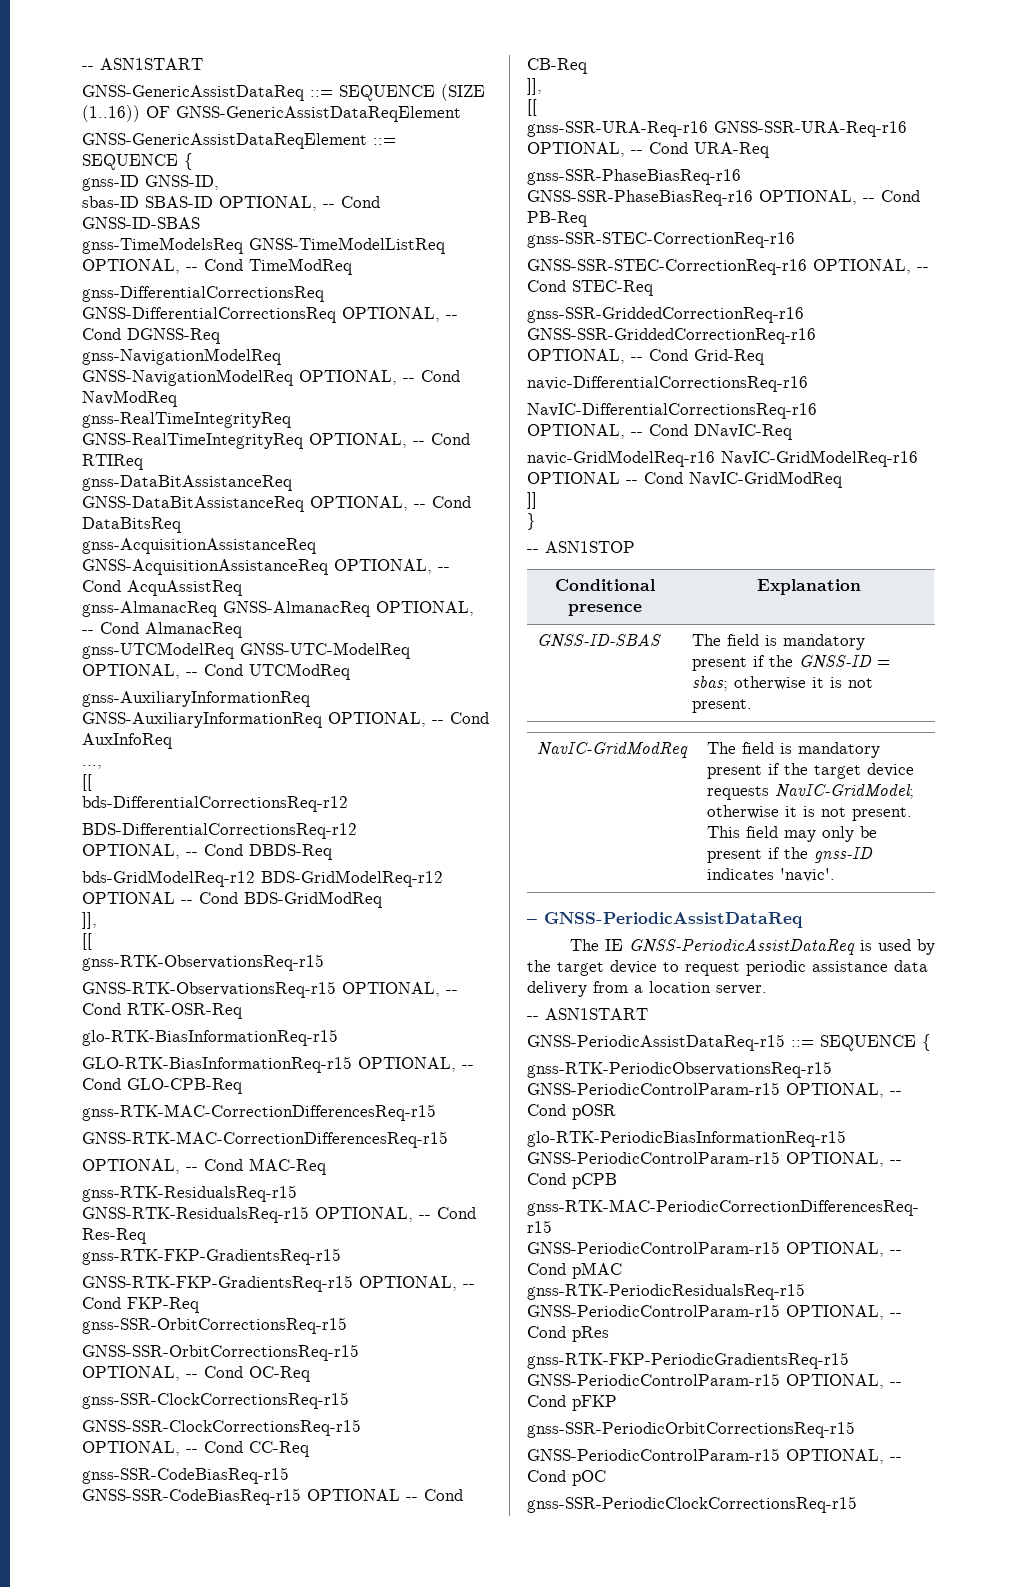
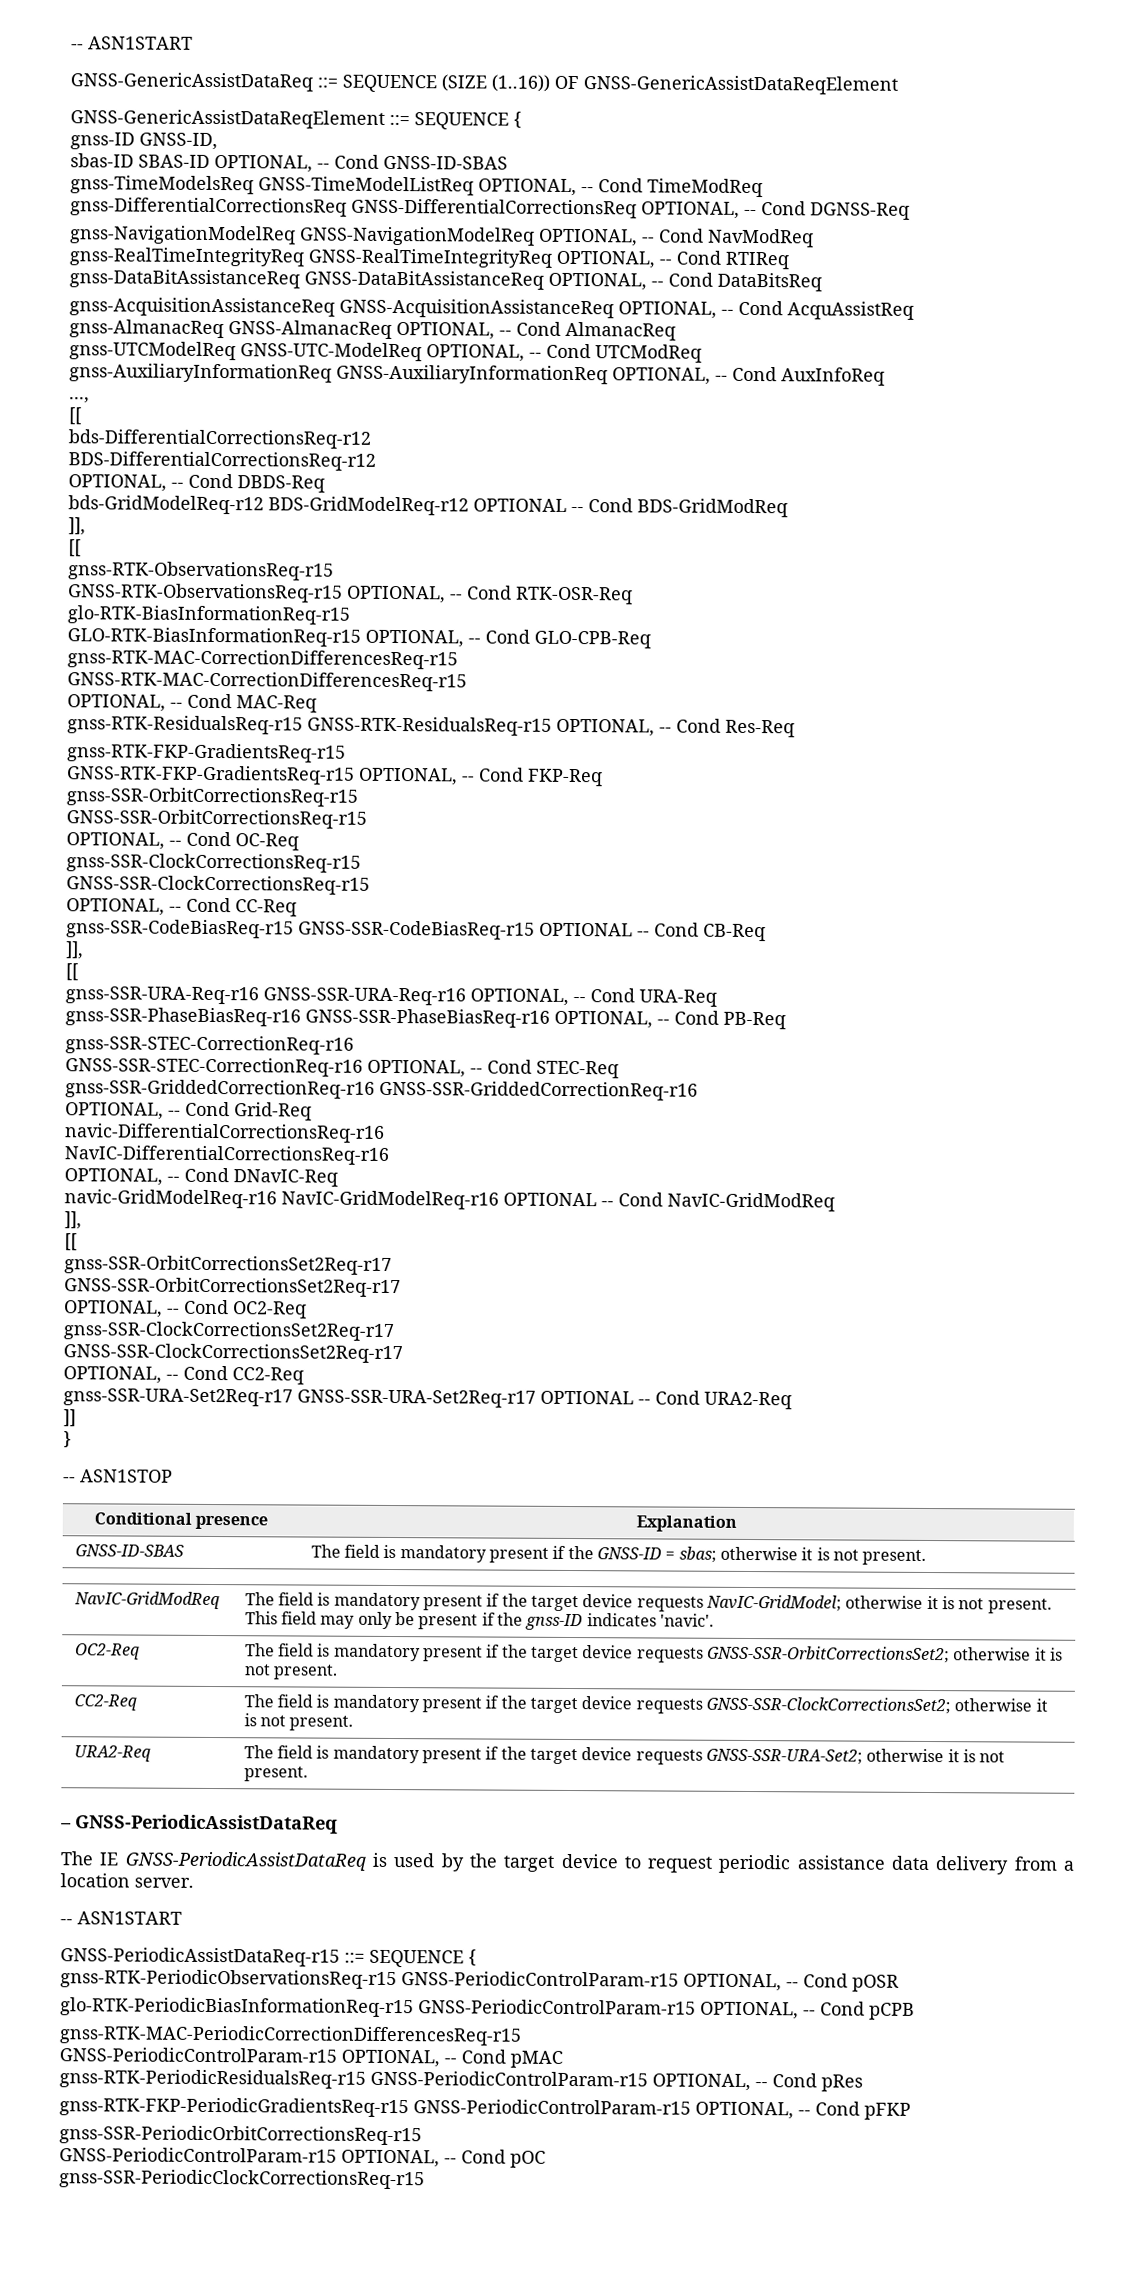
  navic-GridModelReq-r16 NavIC-GridModelReq-r16 OPTIONAL -- Cond NavIC-GridModReq
+ ]],
+ [[
+ gnss-SSR-OrbitCorrectionsSet2Req-r17
+ GNSS-SSR-OrbitCorrectionsSet2Req-r17
+ OPTIONAL, -- Cond OC2-Req
+ gnss-SSR-ClockCorrectionsSet2Req-r17
+ GNSS-SSR-ClockCorrectionsSet2Req-r17
+ OPTIONAL, -- Cond CC2-Req
+ gnss-SSR-URA-Set2Req-r17 GNSS-SSR-URA-Set2Req-r17 OPTIONAL -- Cond URA2-Req
+ OC2-Req | The field is mandatory present if the target device requests GNSS-SSR-OrbitCorrectionsSet2; otherwise it is not present.
+ CC2-Req | The field is mandatory present if the target device requests GNSS-SSR-ClockCorrectionsSet2; otherwise it is not present.
+ URA2-Req | The field is mandatory present if the target device requests GNSS-SSR-URA-Set2; otherwise it is not present.

